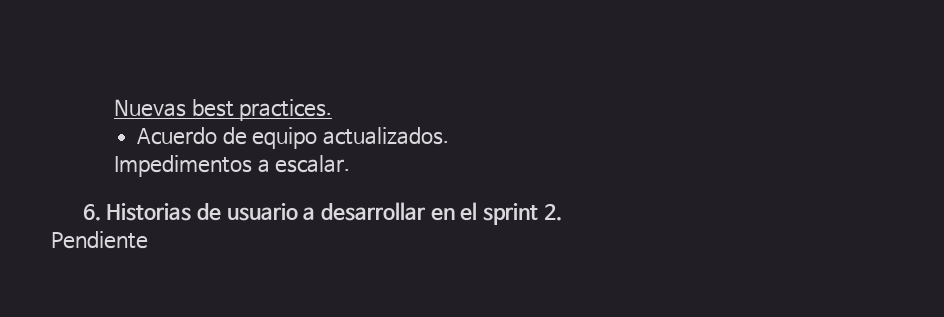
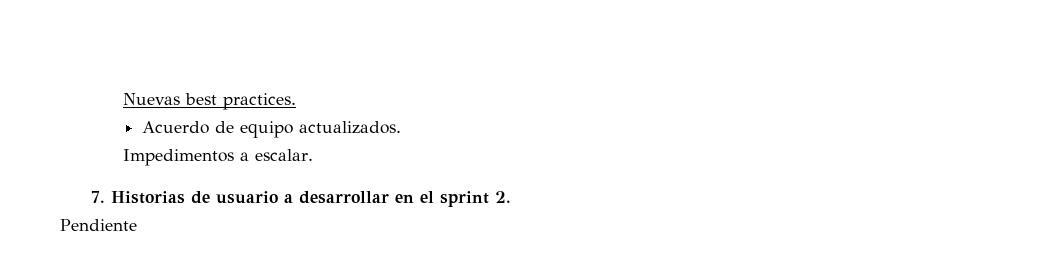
- 6. Historias de usuario a desarrollar en el sprint 2.
+ 7. Historias de usuario a desarrollar en el sprint 2.

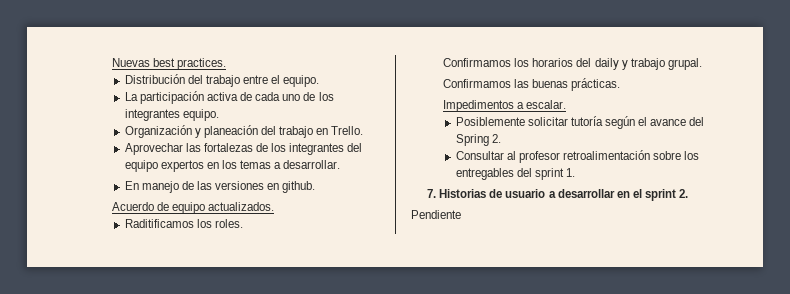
+ Distribución del trabajo entre el equipo.
+ La participación activa de cada uno de los integrantes equipo.
+ Organización y planeación del trabajo en Trello.
+ Aprovechar las fortalezas de los integrantes del equipo expertos en los temas a desarrollar.
+ En manejo de las versiones en github.
  Acuerdo de equipo actualizados.
+ Raditificamos los roles.
+ Confirmamos los horarios del daily y trabajo grupal.
+ Confirmamos las buenas prácticas.
  Impedimentos a escalar.
+ Posiblemente solicitar tutoría según el avance del Spring 2.
+ Consultar al profesor retroalimentación sobre los entregables del sprint 1.

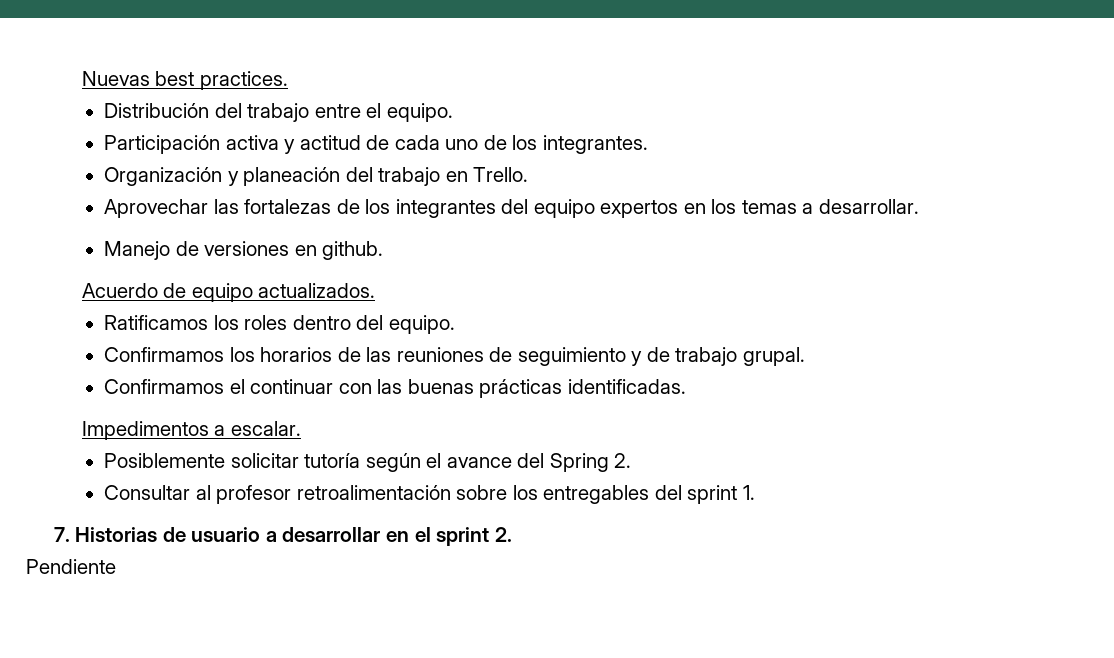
- La participación activa de cada uno de los integrantes equipo.
+ Participación activa y actitud de cada uno de los integrantes.
- En manejo de las versiones en github.
+ Manejo de versiones en github.
- Raditificamos los roles.
- Confirmamos los horarios del daily y trabajo grupal.
- Confirmamos las buenas prácticas.
+ Ratificamos los roles dentro del equipo.
+ Confirmamos los horarios de las reuniones de seguimiento y de trabajo grupal.
+ Confirmamos el continuar con las buenas prácticas identificadas.

